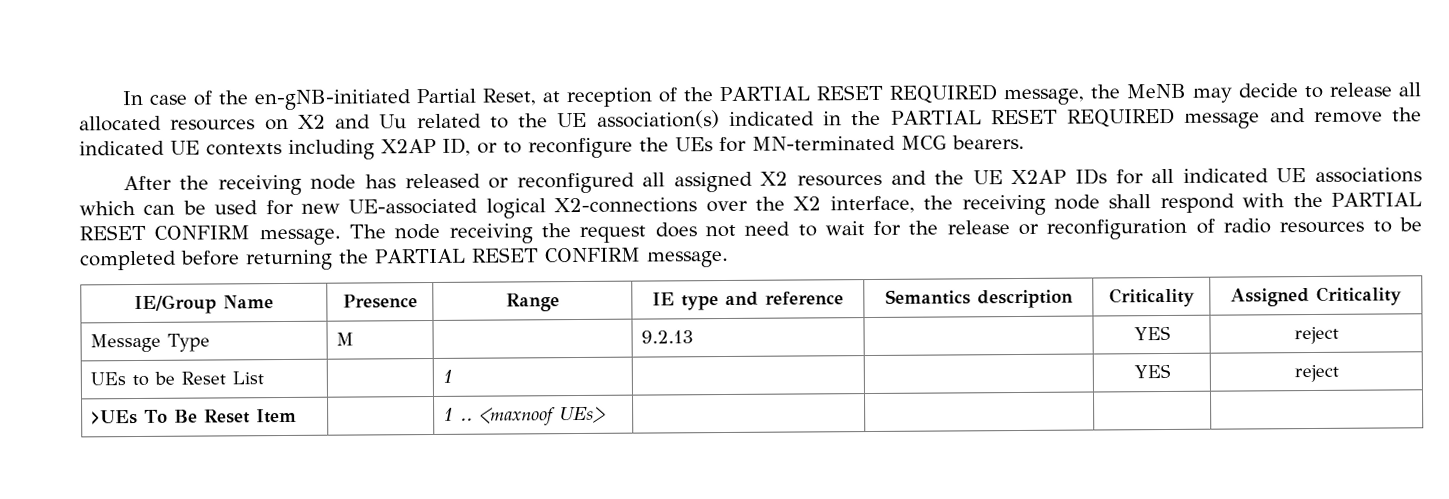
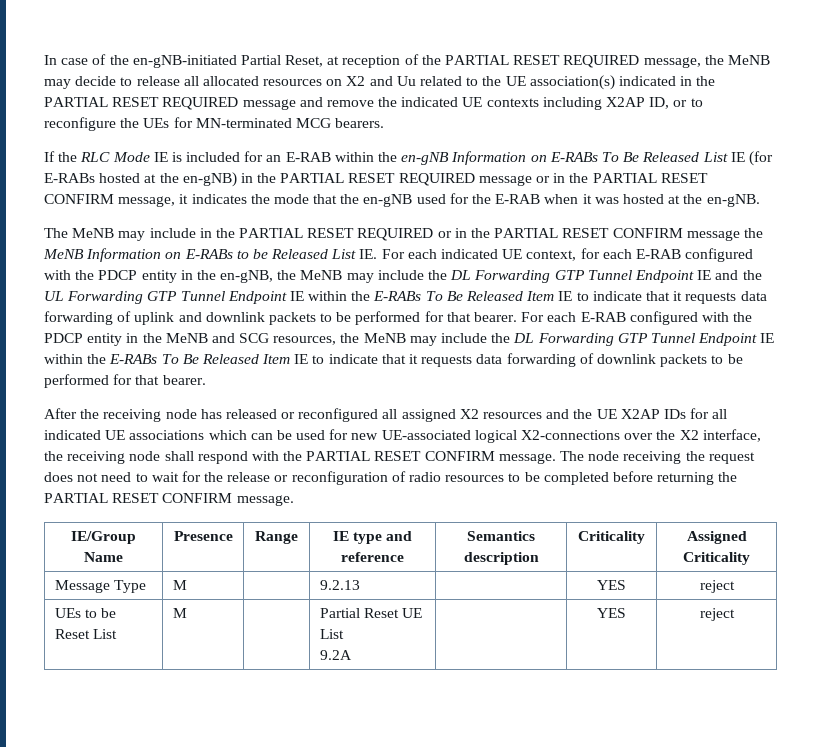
+ If the RLC Mode IE is included for an E-RAB within the en-gNB Information on E-RABs To Be Released List IE (for E-RABs hosted at the en-gNB) in the PARTIAL RESET REQUIRED message or in the PARTIAL RESET CONFIRM message, it indicates the mode that the en-gNB used for the E-RAB when it was hosted at the en-gNB.
+ The MeNB may include in the PARTIAL RESET REQUIRED or in the PARTIAL RESET CONFIRM message the MeNB Information on E-RABs to be Released List IE. For each indicated UE context, for each E-RAB configured with the PDCP entity in the en-gNB, the MeNB may include the DL Forwarding GTP Tunnel Endpoint IE and the UL Forwarding GTP Tunnel Endpoint IE within the E-RABs To Be Released Item IE to indicate that it requests data forwarding of uplink and downlink packets to be performed for that bearer. For each E-RAB configured with the PDCP entity in the MeNB and SCG resources, the MeNB may include the DL Forwarding GTP Tunnel Endpoint IE within the E-RABs To Be Released Item IE to indicate that it requests data forwarding of downlink packets to be performed for that bearer.
- UEs to be Reset List | | 1 | | | YES | reject
- >UEs To Be Reset Item | | 1 .. <maxnoof UEs> | | | |
+ UEs to be Reset List | M | | Partial Reset UE List
+ 9.2A | | YES | reject

